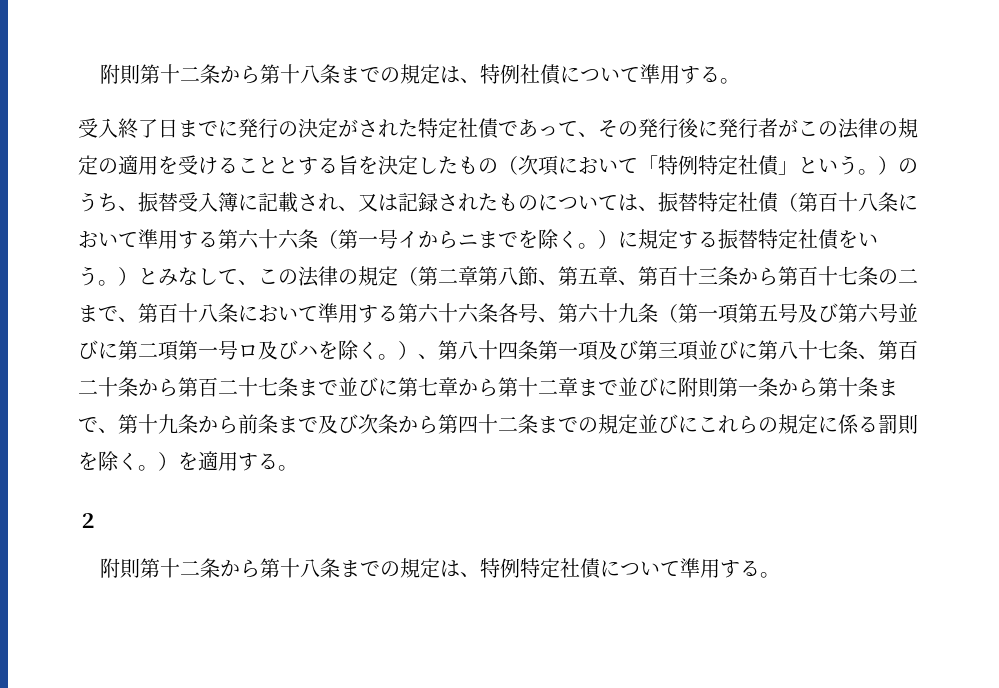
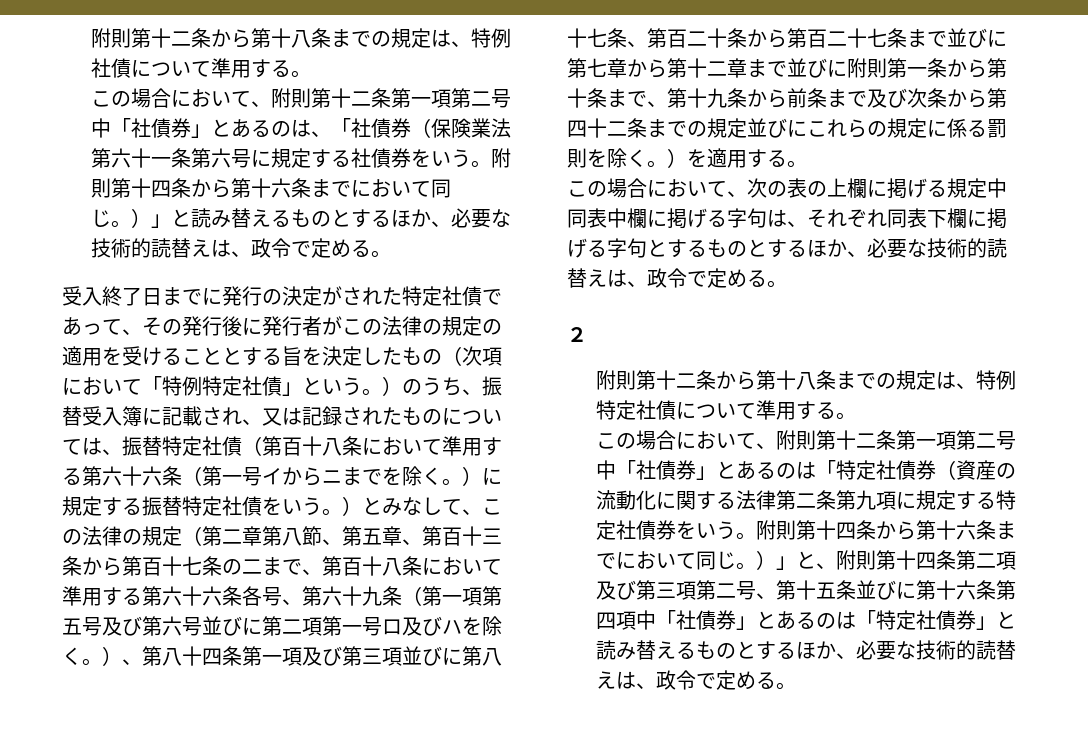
+ この場合において、附則第十二条第一項第二号中「社債券」とあるのは、「社債券（保険業法第六十一条第六号に規定する社債券をいう。附則第十四条から第十六条までにおいて同じ。）」と読み替えるものとするほか、必要な技術的読替えは、政令で定める。
+ この場合において、次の表の上欄に掲げる規定中同表中欄に掲げる字句は、それぞれ同表下欄に掲げる字句とするものとするほか、必要な技術的読替えは、政令で定める。
+ この場合において、附則第十二条第一項第二号中「社債券」とあるのは「特定社債券（資産の流動化に関する法律第二条第九項に規定する特定社債券をいう。附則第十四条から第十六条までにおいて同じ。）」と、附則第十四条第二項及び第三項第二号、第十五条並びに第十六条第四項中「社債券」とあるのは「特定社債券」と読み替えるものとするほか、必要な技術的読替えは、政令で定める。

